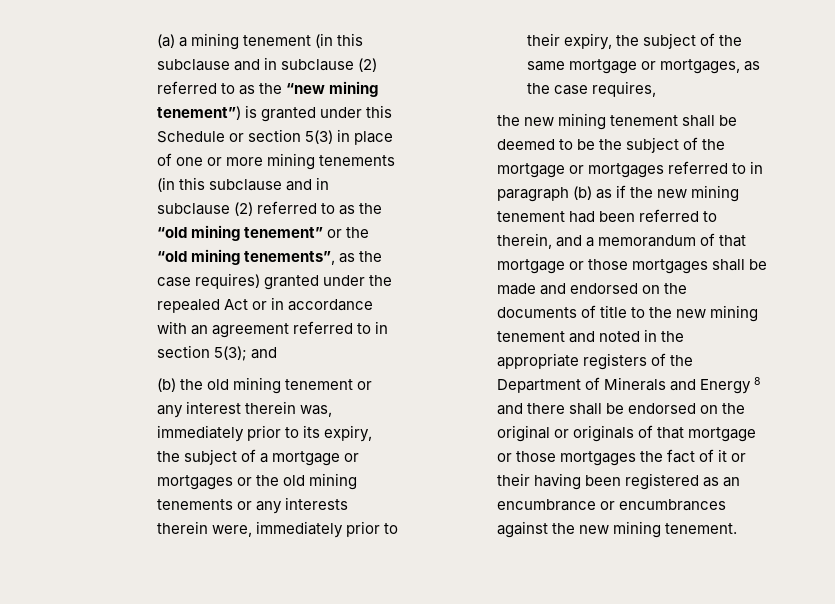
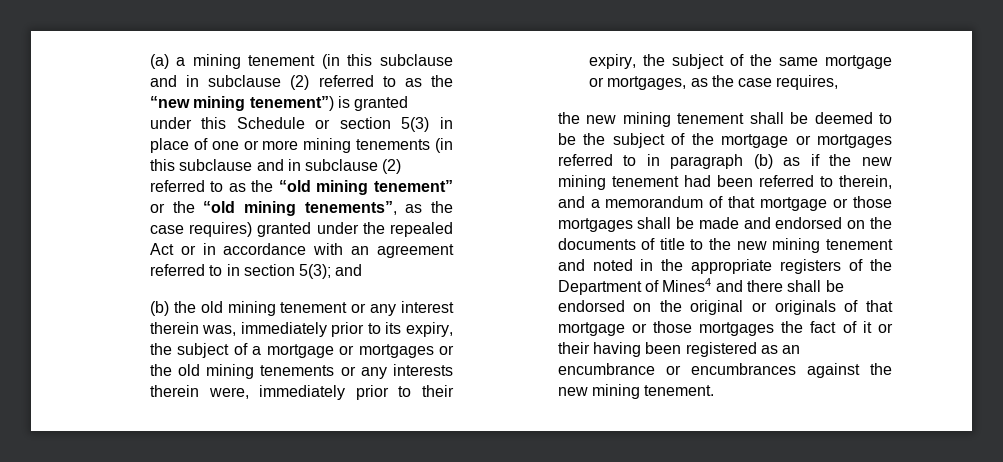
- the new mining tenement shall be deemed to be the subject of the mortgage or mortgages referred to in paragraph (b) as if the new mining tenement had been referred to therein, and a memorandum of that mortgage or those mortgages shall be made and endorsed on the documents of title to the new mining tenement and noted in the appropriate registers of the Department of Minerals and Energy 8 and there shall be endorsed on the original or originals of that mortgage or those mortgages the fact of it or their having been registered as an encumbrance or encumbrances against the new mining tenement.
+ the new mining tenement shall be deemed to be the subject of the mortgage or mortgages referred to in paragraph (b) as if the new mining tenement had been referred to therein, and a memorandum of that mortgage or those mortgages shall be made and endorsed on the documents of title to the new mining tenement and noted in the appropriate registers of the Department of Mines4 and there shall be endorsed on the original or originals of that mortgage or those mortgages the fact of it or their having been registered as an encumbrance or encumbrances against the new mining tenement.

